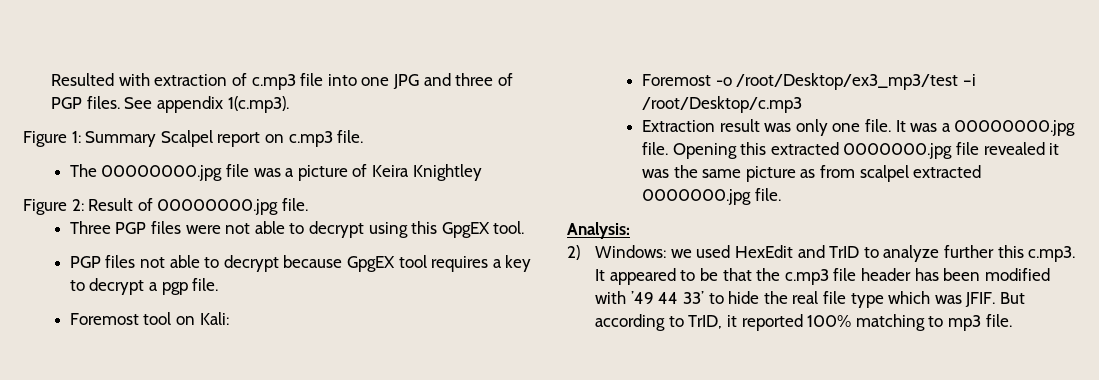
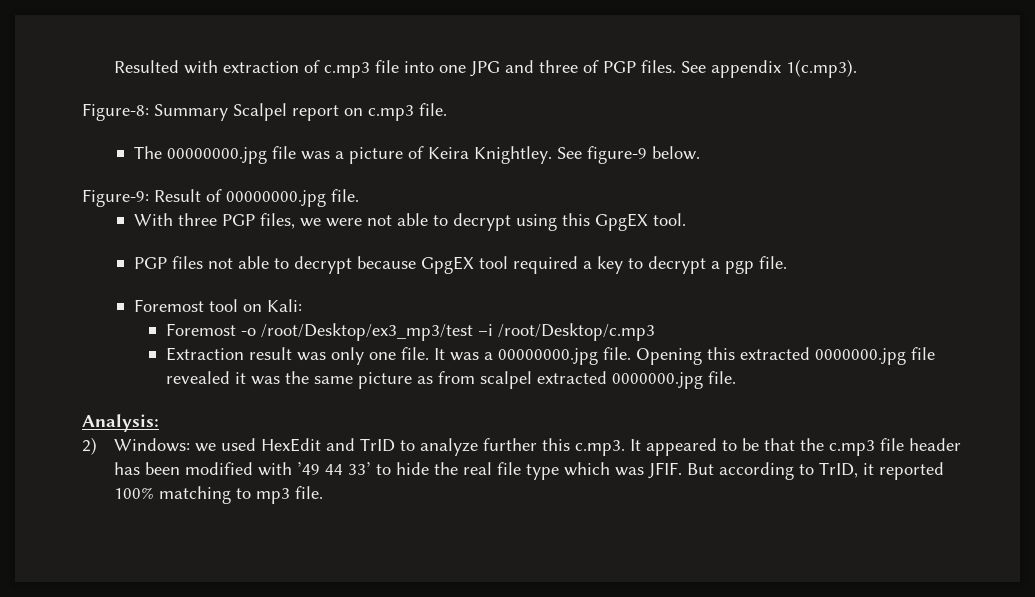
- Figure 1: Summary Scalpel report on c.mp3 file.
+ Figure-8: Summary Scalpel report on c.mp3 file.
- The 00000000.jpg file was a picture of Keira Knightley
- Figure 2: Result of 00000000.jpg file.
+ The 00000000.jpg file was a picture of Keira Knightley. See figure-9 below.
+ Figure-9: Result of 00000000.jpg file.
- Three PGP files were not able to decrypt using this GpgEX tool.
+ With three PGP files, we were not able to decrypt using this GpgEX tool.
- PGP files not able to decrypt because GpgEX tool requires a key to decrypt a pgp file.
+ PGP files not able to decrypt because GpgEX tool required a key to decrypt a pgp file.

